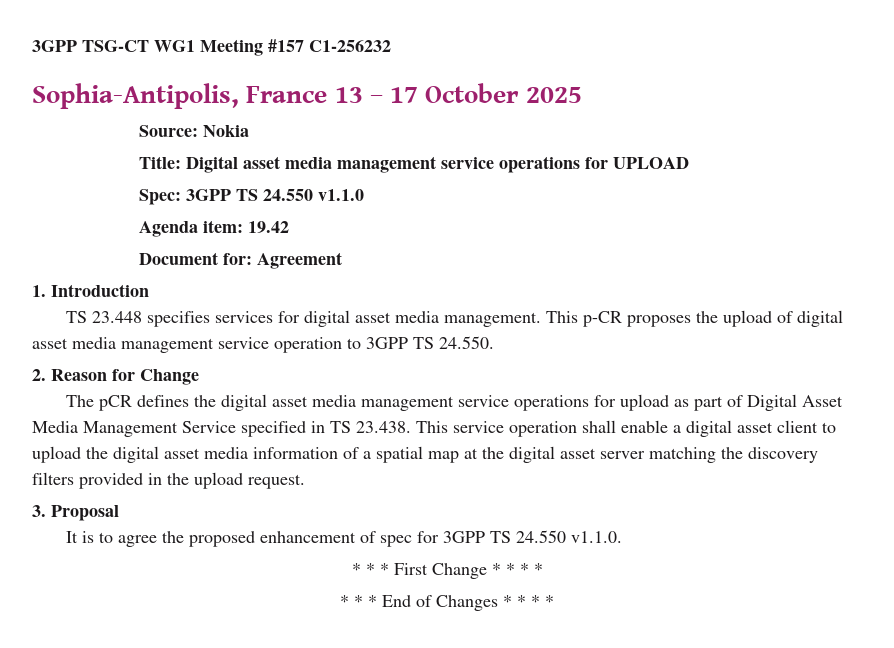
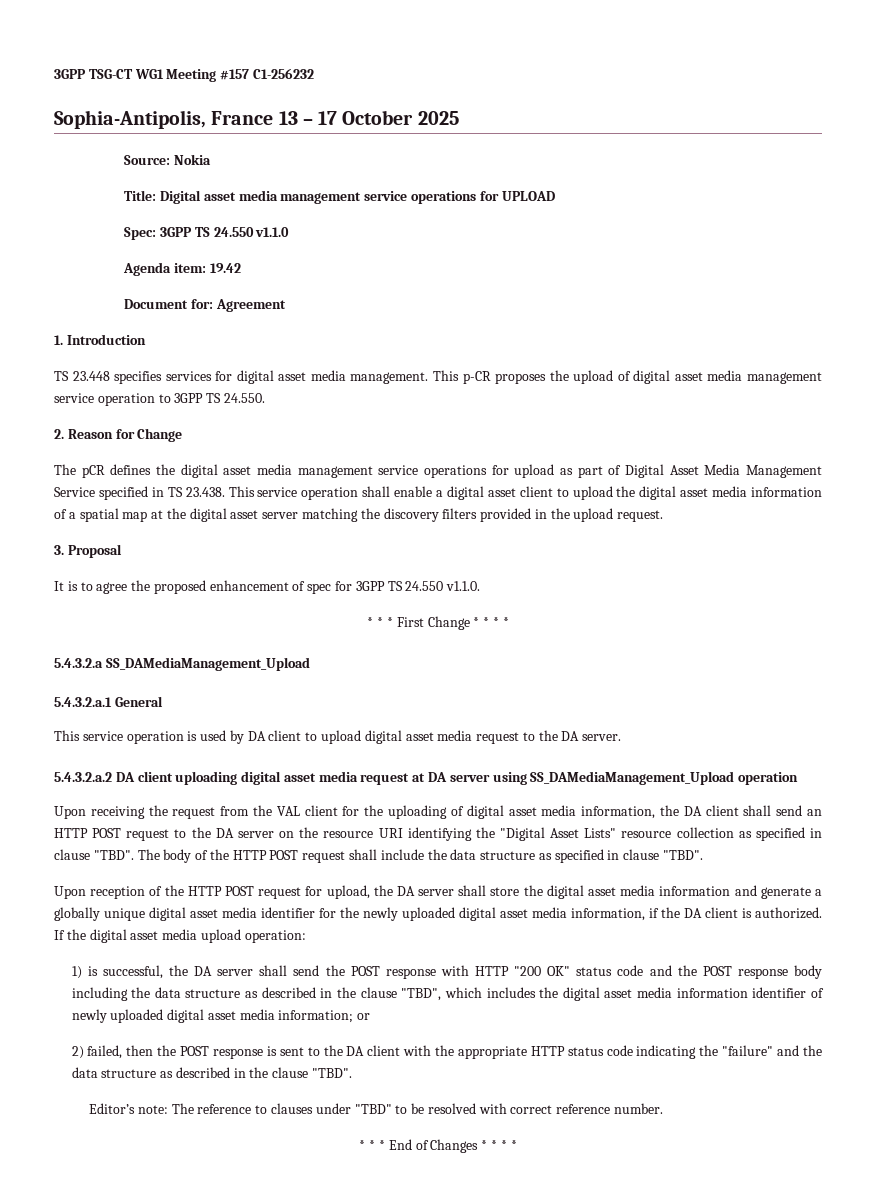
+ 5.4.3.2.a SS_DAMediaManagement_Upload
+ 5.4.3.2.a.1 General
+ This service operation is used by DA client to upload digital asset media request to the DA server.
+ 5.4.3.2.a.2 DA client uploading digital asset media request at DA server using SS_DAMediaManagement_Upload operation
+ Upon receiving the request from the VAL client for the uploading of digital asset media information, the DA client shall send an HTTP POST request to the DA server on the resource URI identifying the "Digital Asset Lists" resource collection as specified in clause "TBD". The body of the HTTP POST request shall include the data structure as specified in clause "TBD".
+ Upon reception of the HTTP POST request for upload, the DA server shall store the digital asset media information and generate a globally unique digital asset media identifier for the newly uploaded digital asset media information, if the DA client is authorized. If the digital asset media upload operation:
+ 1) is successful, the DA server shall send the POST response with HTTP "200 OK" status code and the POST response body including the data structure as described in the clause "TBD", which includes the digital asset media information identifier of newly uploaded digital asset media information; or
+ 2) failed, then the POST response is sent to the DA client with the appropriate HTTP status code indicating the "failure" and the data structure as described in the clause "TBD".
+ Editor’s note: The reference to clauses under "TBD" to be resolved with correct reference number.

